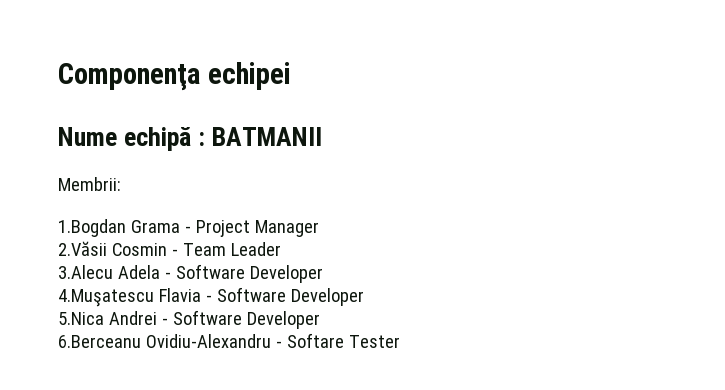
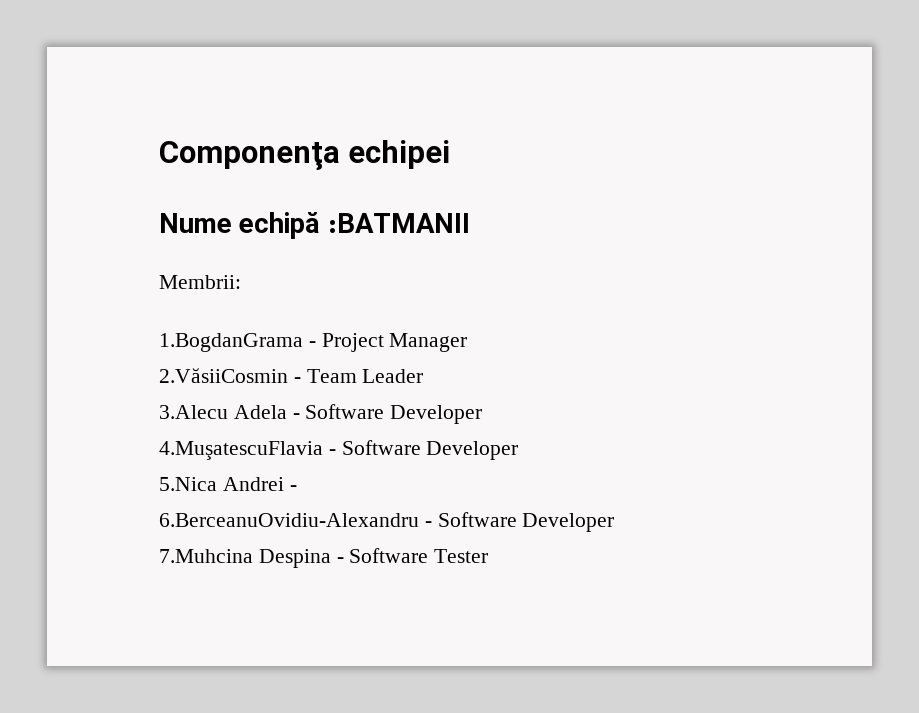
- Nume echipă : BATMANII
+ Nume echipă :BATMANII
- 1.Bogdan Grama - Project Manager
+ 1.BogdanGrama - Project Manager
- 2.Văsii Cosmin - Team Leader
+ 2.VăsiiCosmin - Team Leader
- 4.Muşatescu Flavia - Software Developer
+ 4.MuşatescuFlavia - Software Developer
- 5.Nica Andrei - Software Developer
- 6.Berceanu Ovidiu-Alexandru - Softare Tester
+ 5.Nica Andrei -
+ 6.BerceanuOvidiu-Alexandru - Software Developer
+ 7.Muhcina Despina - Software Tester

